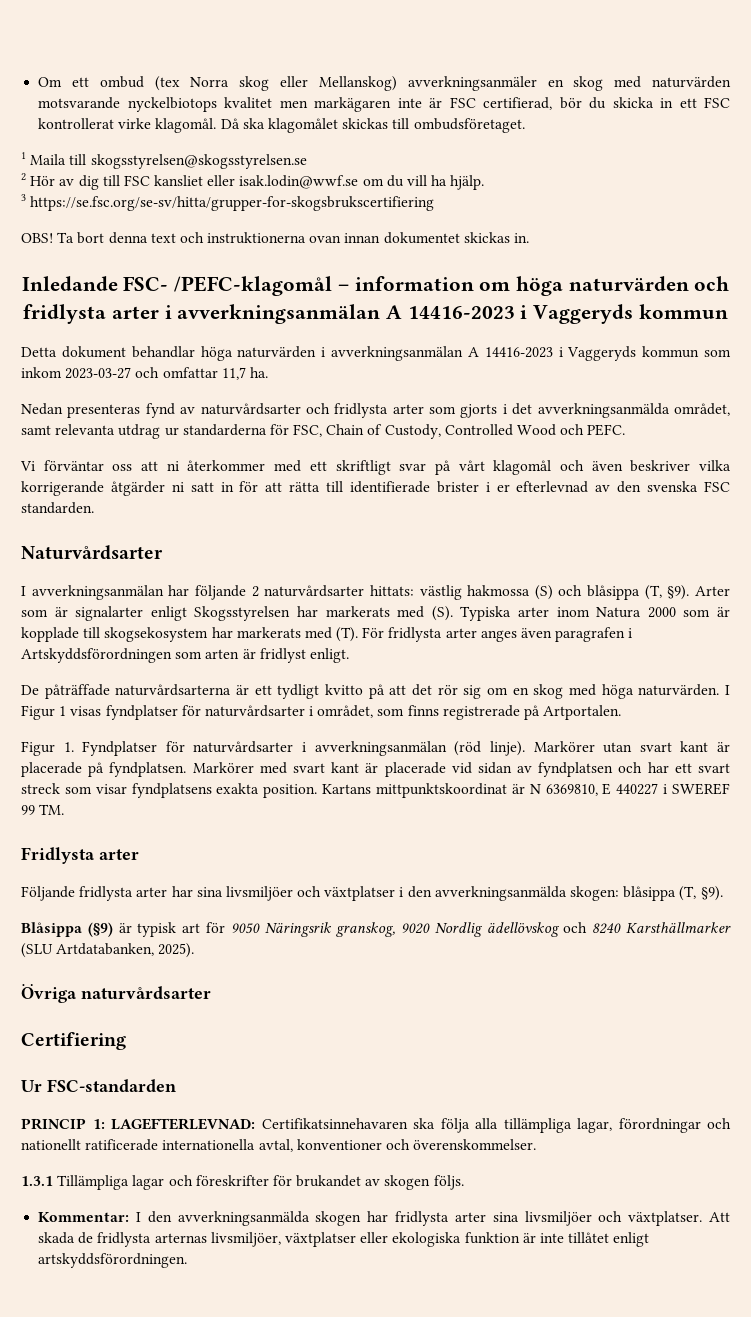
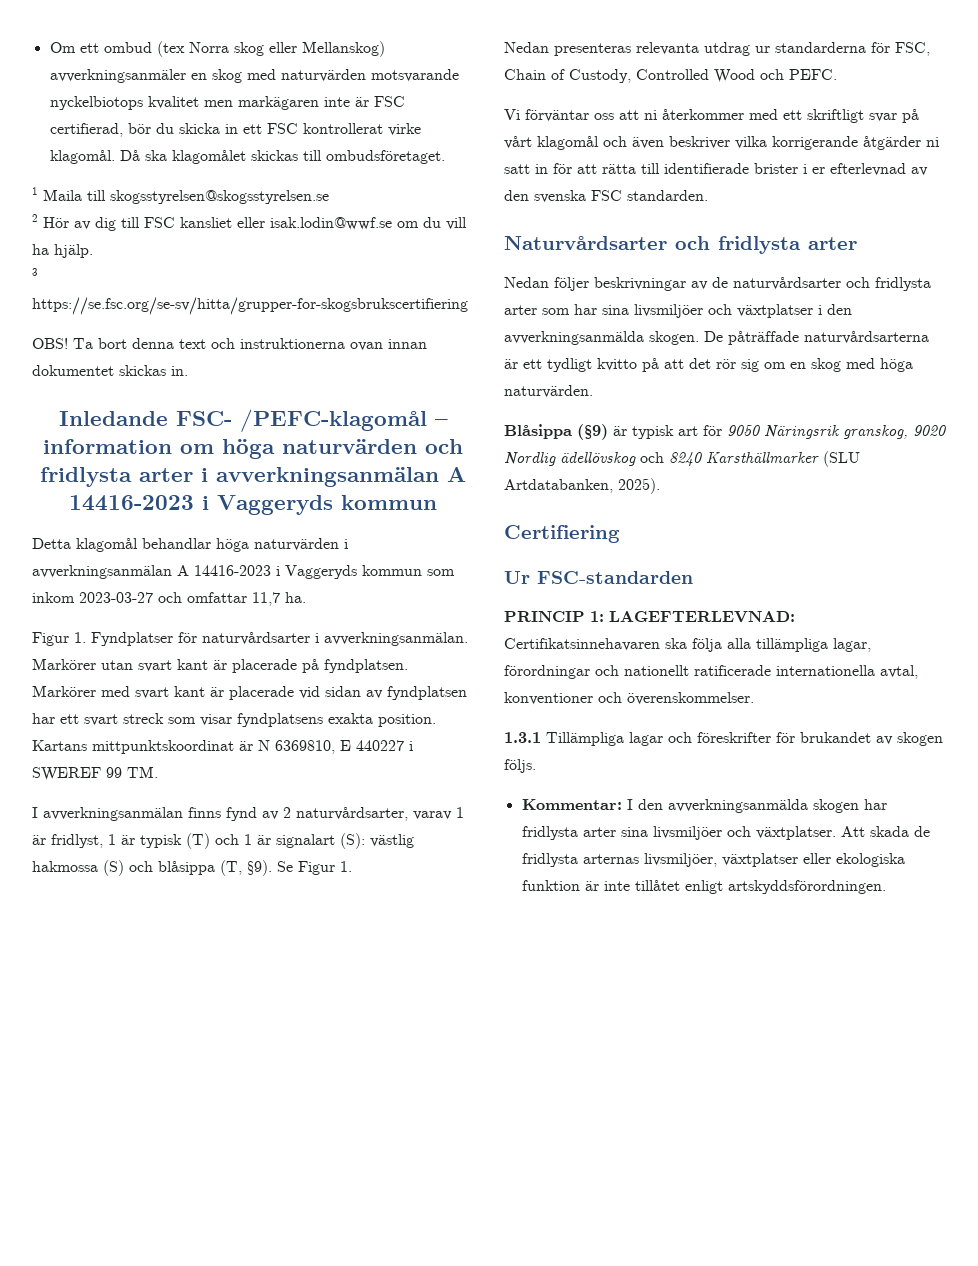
- Detta dokument behandlar höga naturvärden i avverkningsanmälan A 14416-2023 i Vaggeryds kommun som inkom 2023-03-27 och omfattar 11,7 ha.
+ Detta klagomål behandlar höga naturvärden i avverkningsanmälan A 14416-2023 i Vaggeryds kommun som inkom 2023-03-27 och omfattar 11,7 ha.
- Nedan presenteras fynd av naturvårdsarter och fridlysta arter som gjorts i det avverkningsanmälda området, samt relevanta utdrag ur standarderna för FSC, Chain of Custody, Controlled Wood och PEFC.
+ Figur 1. Fyndplatser för naturvårdsarter i avverkningsanmälan. Markörer utan svart kant är placerade på fyndplatsen. Markörer med svart kant är placerade vid sidan av fyndplatsen har ett svart streck som visar fyndplatsens exakta position. Kartans mittpunktskoordinat är N 6369810, E 440227 i SWEREF 99 TM.
+ I avverkningsanmälan finns fynd av 2 naturvårdsarter, varav 1 är fridlyst, 1 är typisk (T) och 1 är signalart (S): västlig hakmossa (S) och blåsippa (T, §9). Se Figur 1.
+ Nedan presenteras relevanta utdrag ur standarderna för FSC, Chain of Custody, Controlled Wood och PEFC.
- Naturvårdsarter
- I avverkningsanmälan har följande 2 naturvårdsarter hittats: västlig hakmossa (S) och blåsippa (T, §9). Arter som är signalarter enligt Skogsstyrelsen har markerats med (S). Typiska arter inom Natura 2000 som är kopplade till skogsekosystem har markerats med (T). För fridlysta arter anges även paragrafen i Artskyddsförordningen som arten är fridlyst enligt.
- De påträffade naturvårdsarterna är ett tydligt kvitto på att det rör sig om en skog med höga naturvärden. I Figur 1 visas fyndplatser för naturvårdsarter i området, som finns registrerade på Artportalen.
- Figur 1. Fyndplatser för naturvårdsarter i avverkningsanmälan (röd linje). Markörer utan svart kant är placerade på fyndplatsen. Markörer med svart kant är placerade vid sidan av fyndplatsen och har ett svart streck som visar fyndplatsens exakta position. Kartans mittpunktskoordinat är N 6369810, E 440227 i SWEREF 99 TM.
- Fridlysta arter
- Följande fridlysta arter har sina livsmiljöer och växtplatser i den avverkningsanmälda skogen: blåsippa (T, §9).
+ Naturvårdsarter och fridlysta arter
+ Nedan följer beskrivningar av de naturvårdsarter och fridlysta arter som har sina livsmiljöer och växtplatser i den avverkningsanmälda skogen. De påträffade naturvårdsarterna är ett tydligt kvitto på att det rör sig om en skog med höga naturvärden.
- Övriga naturvårdsarter

